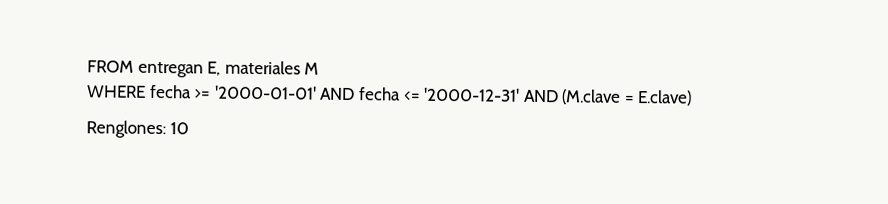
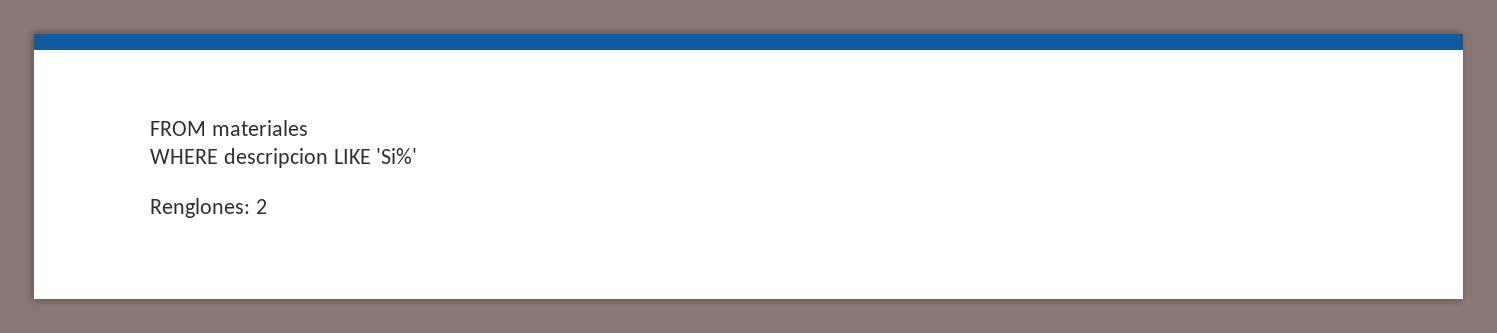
- FROM entregan E, materiales M
+ FROM materiales
- WHERE fecha >= '2000-01-01' AND fecha <= '2000-12-31' AND (M.clave = E.clave)
+ WHERE descripcion LIKE 'Si%'
- Renglones: 10
+ Renglones: 2

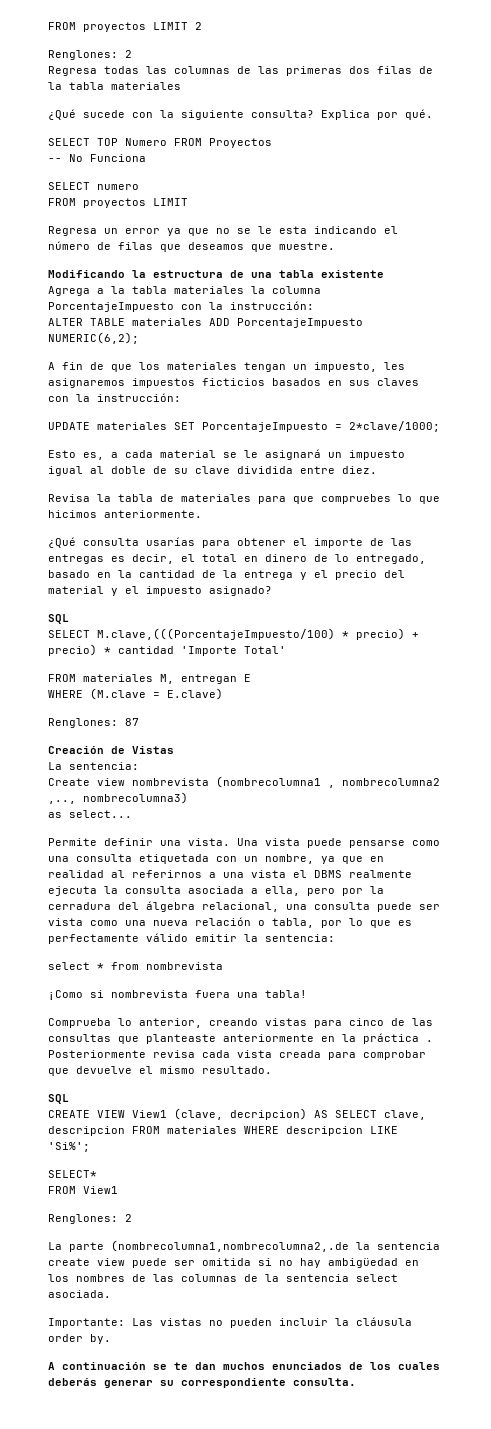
- FROM materiales
- WHERE descripcion LIKE 'Si%'
+ FROM proyectos LIMIT 2
  Renglones: 2
+ Regresa todas las columnas de las primeras dos filas de la tabla materiales
+ ¿Qué sucede con la siguiente consulta? Explica por qué.
+ SELECT TOP Numero FROM Proyectos
+ -- No Funciona
+ SELECT numero
+ FROM proyectos LIMIT
+ Regresa un error ya que no se le esta indicando el número de filas que deseamos que muestre.
+ Modificando la estructura de una tabla existente
+ Agrega a la tabla materiales la columna PorcentajeImpuesto con la instrucción:
+ ALTER TABLE materiales ADD PorcentajeImpuesto NUMERIC(6,2);
+ A fin de que los materiales tengan un impuesto, les asignaremos impuestos ficticios basados en sus claves con la instrucción:
+ UPDATE materiales SET PorcentajeImpuesto = 2*clave/1000;
+ Esto es, a cada material se le asignará un impuesto igual al doble de su clave dividida entre diez.
+ Revisa la tabla de materiales para que compruebes lo que hicimos anteriormente.
+ ¿Qué consulta usarías para obtener el importe de las entregas es decir, el total en dinero de lo entregado, basado en la cantidad de la entrega y el precio del material y el impuesto asignado?
+ SQL
+ SELECT M.clave,(((PorcentajeImpuesto/100) * precio) + precio) * cantidad 'Importe Total'
+ FROM materiales M, entregan E
+ WHERE (M.clave = E.clave)
+ Renglones: 87
+ Creación de Vistas
+ La sentencia:
+ Create view nombrevista (nombrecolumna1 , nombrecolumna2 ,.., nombrecolumna3)
+ as select...
+ Permite definir una vista. Una vista puede pensarse como una consulta etiquetada con un nombre, ya que en realidad al referirnos a una vista el DBMS realmente ejecuta la consulta asociada a ella, pero por la cerradura del álgebra relacional, una consulta puede ser vista como una nueva relación o tabla, por lo que es perfectamente válido emitir la sentencia:
+ select * from nombrevista
+ ¡Como si nombrevista fuera una tabla!
+ Comprueba lo anterior, creando vistas para cinco de las consultas que planteaste anteriormente en la práctica . Posteriormente revisa cada vista creada para comprobar que devuelve el mismo resultado.
+ SQL
+ CREATE VIEW View1 (clave, decripcion) AS SELECT clave, descripcion FROM materiales WHERE descripcion LIKE 'Si%';
+ SELECT*
+ FROM View1
+ Renglones: 2
+ La parte (nombrecolumna1,nombrecolumna2,.de la sentencia create view puede ser omitida si no hay ambigüedad en los nombres de las columnas de la sentencia select asociada.
+ Importante: Las vistas no pueden incluir la cláusula order by.
+ A continuación se te dan muchos enunciados de los cuales deberás generar su correspondiente consulta.

